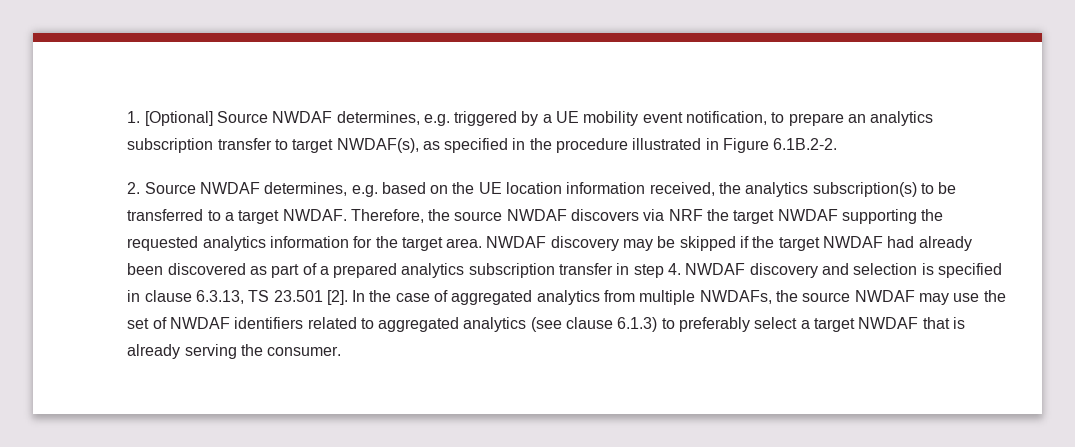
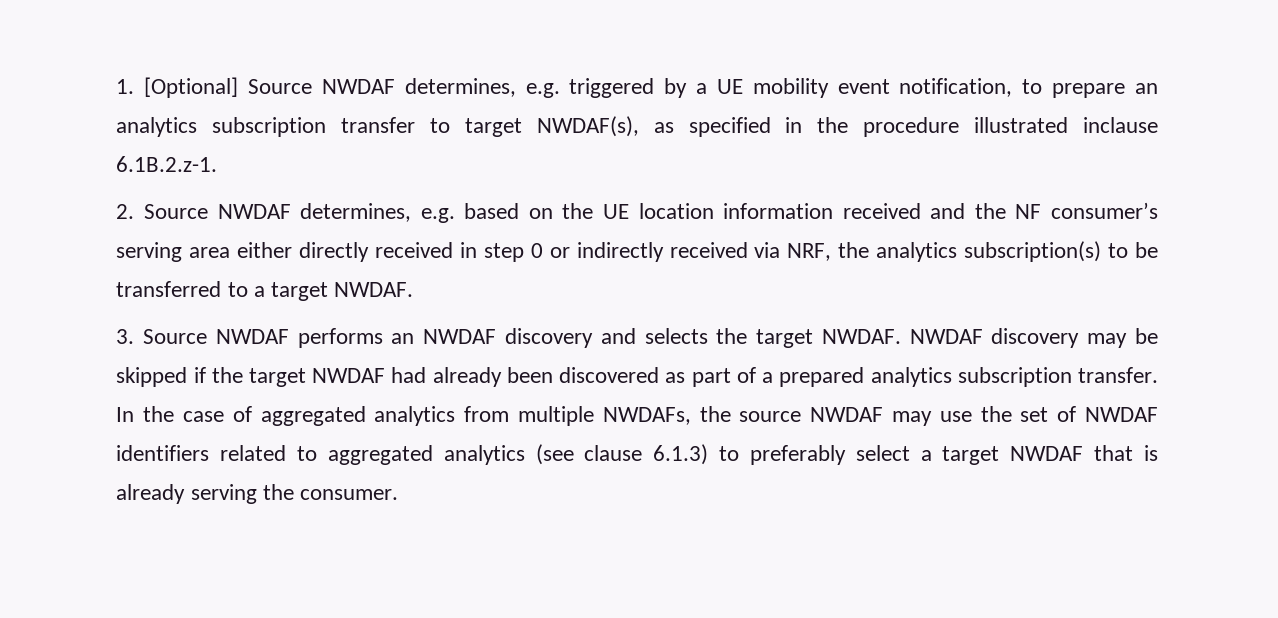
- 1. [Optional] Source NWDAF determines, e.g. triggered by a UE mobility event notification, to prepare an analytics subscription transfer to target NWDAF(s), as specified in the procedure illustrated in Figure 6.1B.2-2.
+ 1. [Optional] Source NWDAF determines, e.g. triggered by a UE mobility event notification, to prepare an analytics subscription transfer to target NWDAF(s), as specified in the procedure illustrated inclause 6.1B.2.z-1.
- 2. Source NWDAF determines, e.g. based on the UE location information received, the analytics subscription(s) to be transferred to a target NWDAF. Therefore, the source NWDAF discovers via NRF the target NWDAF supporting the requested analytics information for the target area.
+ 2. Source NWDAF determines, e.g. based on the UE location information received and the NF consumer’s serving area either directly received in step 0 or indirectly received via NRF, the analytics subscription(s) to be transferred to a target NWDAF.
+ 3. Source NWDAF performs an NWDAF discovery and selects the target NWDAF.
- NWDAF discovery may be skipped if the target NWDAF had already been discovered as part of a prepared analytics subscription transfer in step 4. NWDAF discovery and selection is specified in clause 6.3.13, TS 23.501 [2].
+ NWDAF discovery may be skipped if the target NWDAF had already been discovered as part of a prepared analytics subscription transfer.

